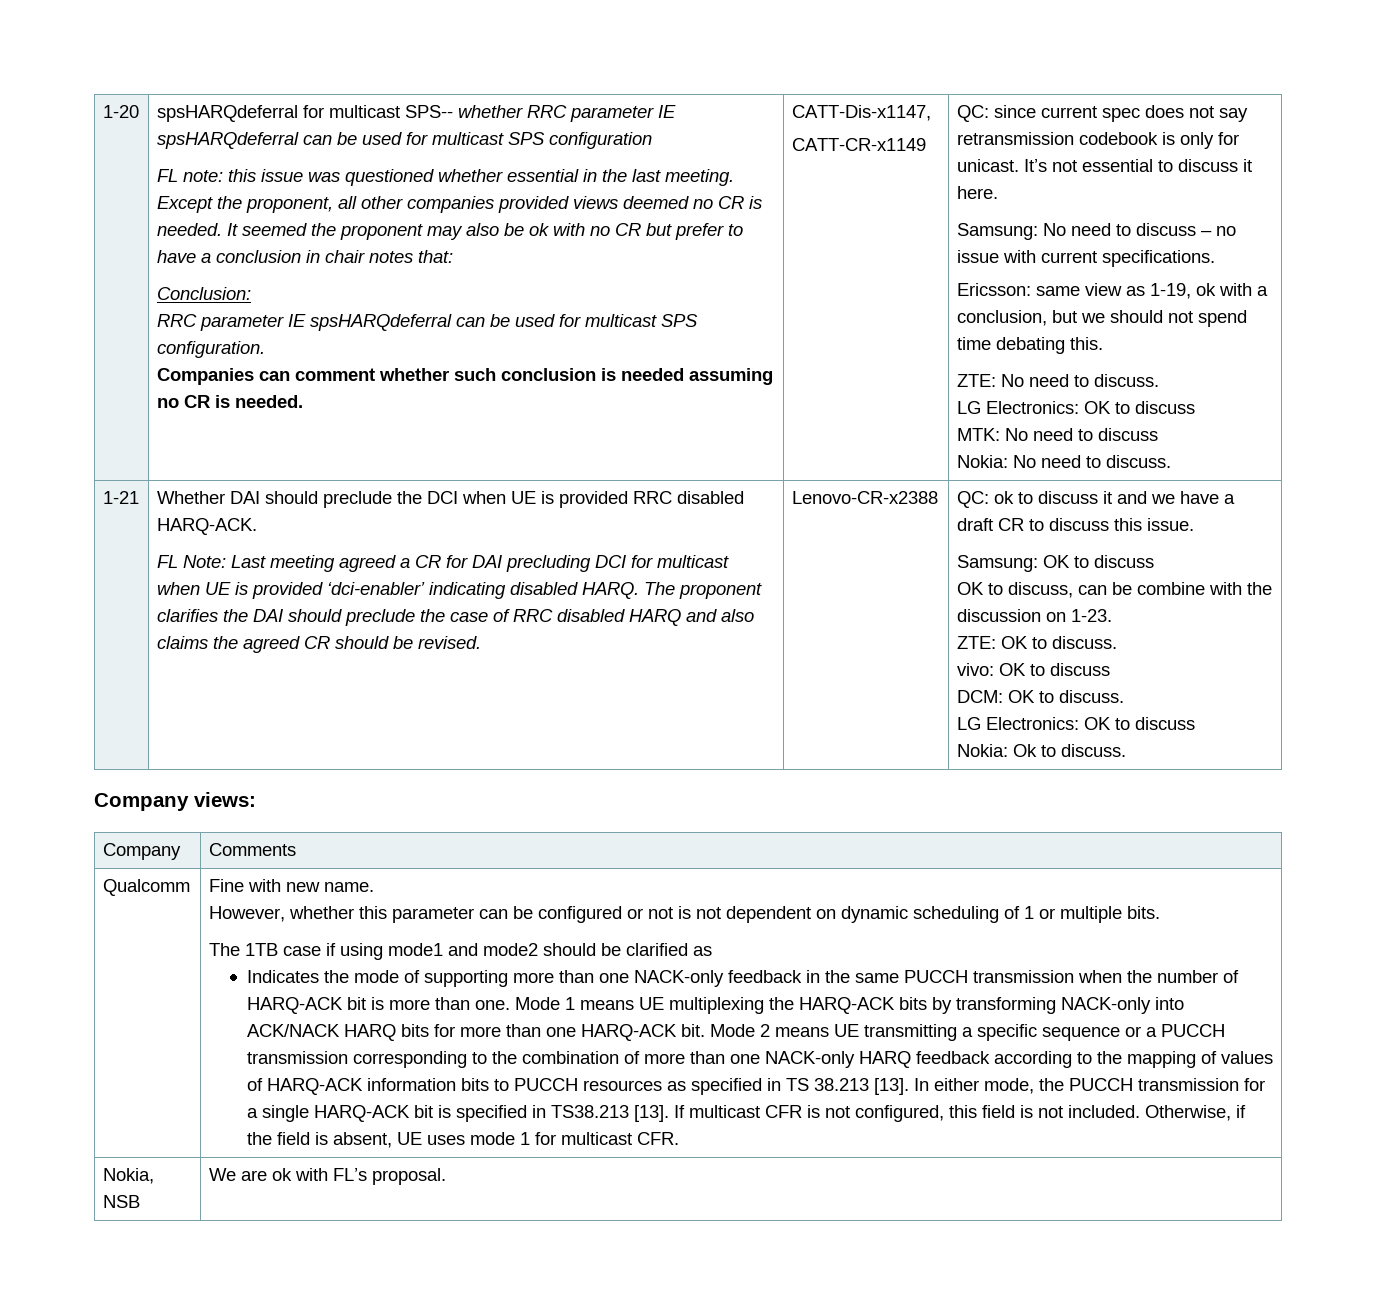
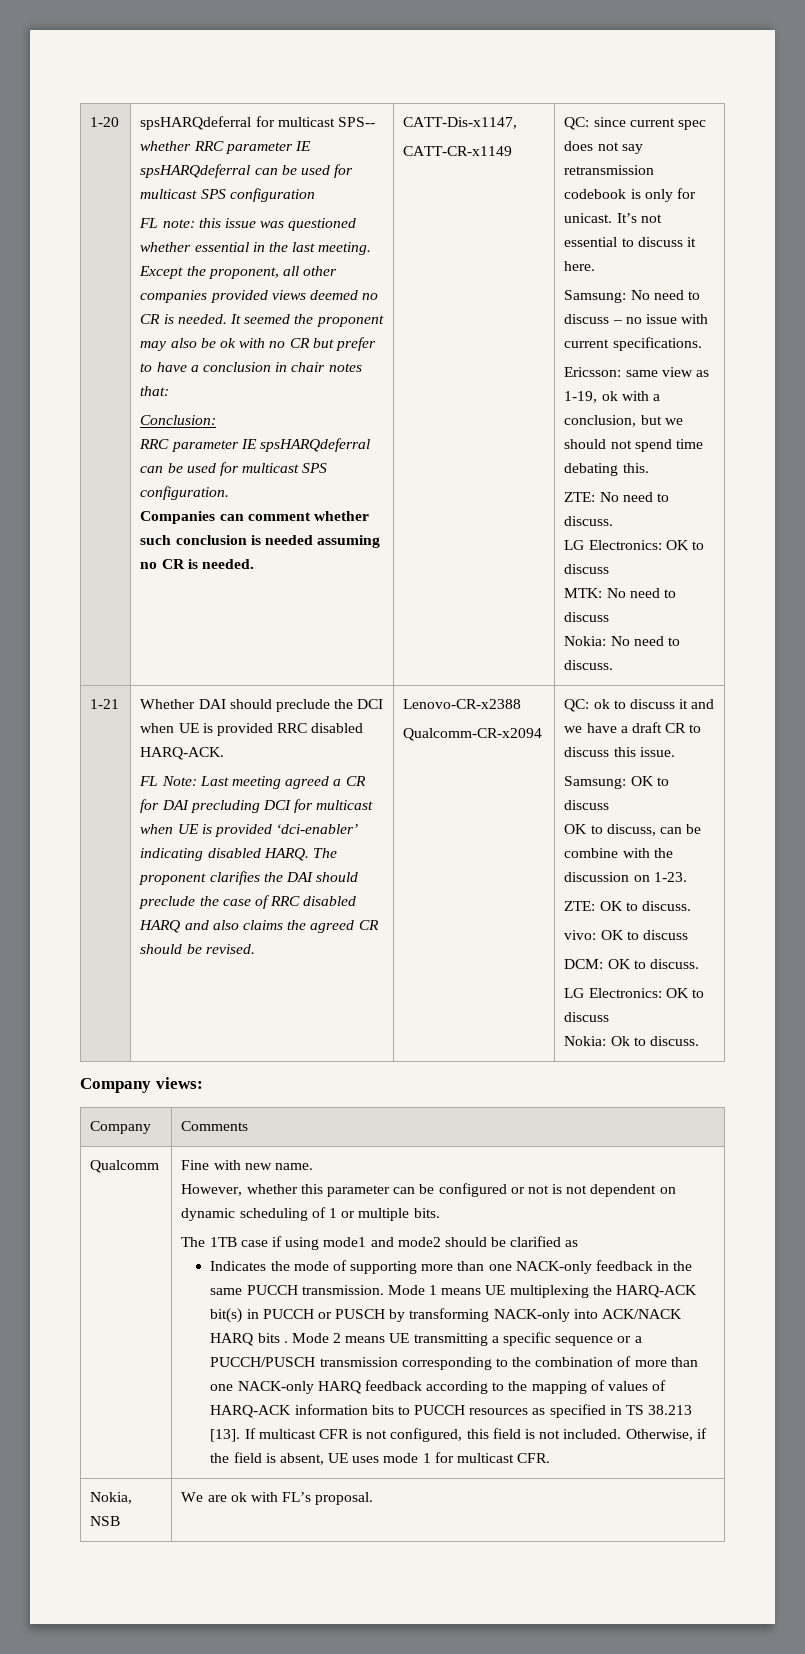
+ Qualcomm-CR-x2094
- Indicates the mode of supporting more than one NACK-only feedback in the same PUCCH transmission when the number of HARQ-ACK bit is more than one.
+ Indicates the mode of supporting more than one NACK-only feedback in the same PUCCH transmission.
- Mode 1 means UE multiplexing the HARQ-ACK bits by transforming NACK-only into ACK/NACK HARQ bits for more than one HARQ-ACK bit.
+ Mode 1 means UE multiplexing the HARQ-ACK bit(s) in PUCCH or PUSCH by transforming NACK-only into ACK/NACK HARQ bits .
- Mode 2 means UE transmitting a specific sequence or a PUCCH transmission corresponding to the combination of more than one NACK-only HARQ feedback according to the mapping of values of HARQ-ACK information bits to PUCCH resources as specified in TS 38.213 [13].
+ Mode 2 means UE transmitting a specific sequence or a PUCCH/PUSCH transmission corresponding to the combination of more than one NACK-only HARQ feedback according to the mapping of values of HARQ-ACK information bits to PUCCH resources as specified in TS 38.213 [13].
- In either mode, the PUCCH transmission for a single HARQ-ACK bit is specified in TS38.213 [13].

